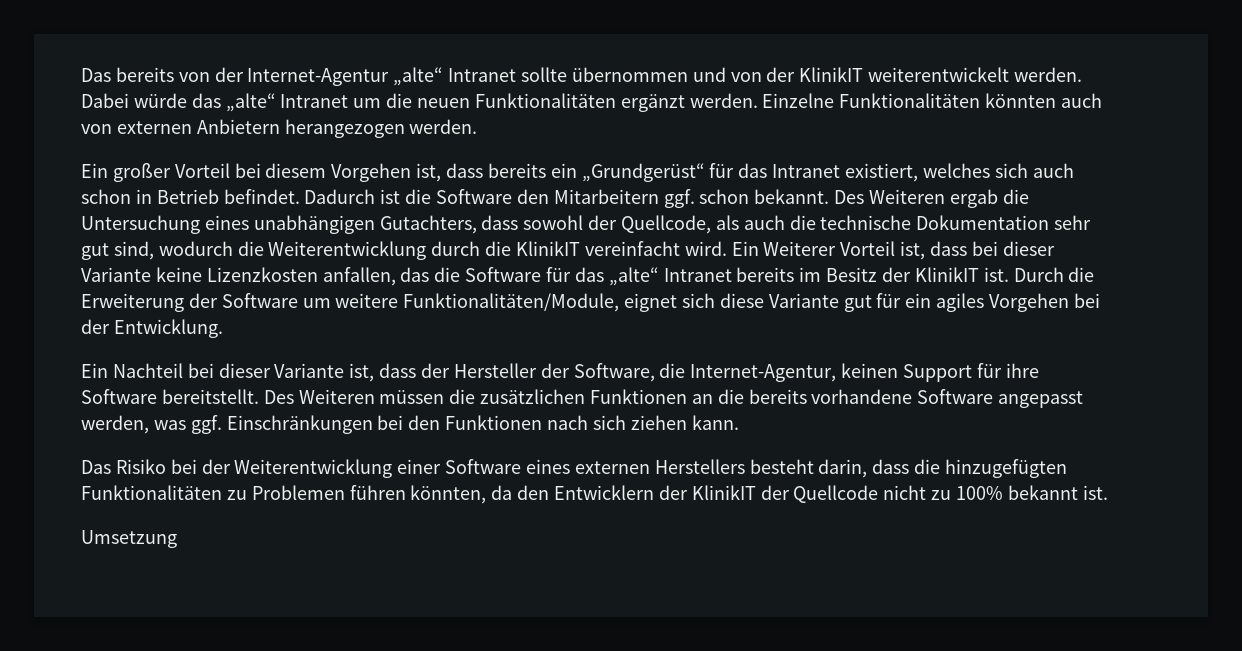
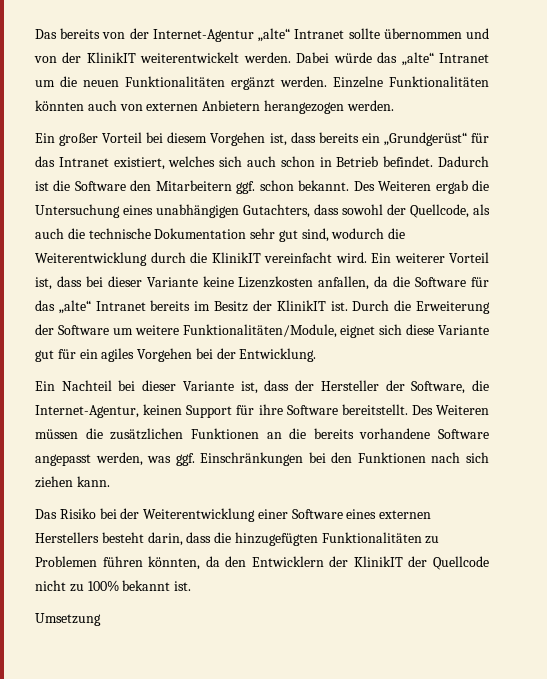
- Ein Weiterer Vorteil ist, dass bei dieser Variante keine Lizenzkosten anfallen, das die Software für das „alte“ Intranet bereits im Besitz der KlinikIT ist.
+ Ein weiterer Vorteil ist, dass bei dieser Variante keine Lizenzkosten anfallen, da die Software für das „alte“ Intranet bereits im Besitz der KlinikIT ist.

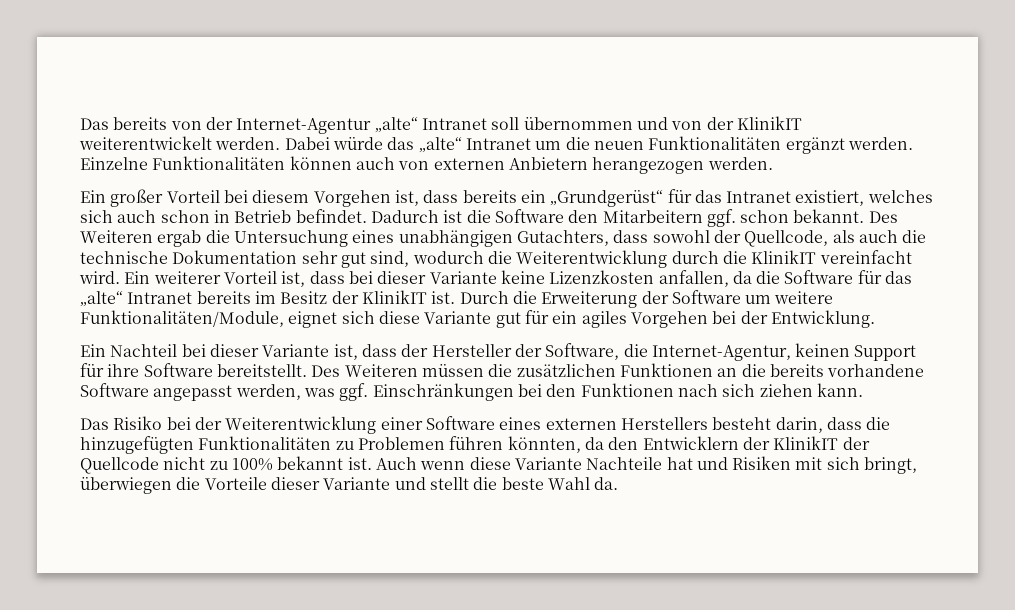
- Das bereits von der Internet-Agentur „alte“ Intranet sollte übernommen und von der KlinikIT weiterentwickelt werden.
+ Das bereits von der Internet-Agentur „alte“ Intranet soll übernommen und von der KlinikIT weiterentwickelt werden.
- Einzelne Funktionalitäten könnten auch von externen Anbietern herangezogen werden.
+ Einzelne Funktionalitäten können auch von externen Anbietern herangezogen werden.
- Das Risiko bei der Weiterentwicklung einer Software eines externen Herstellers besteht darin, dass die hinzugefügten Funktionalitäten zu Problemen führen könnten, da den Entwicklern der KlinikIT der Quellcode nicht zu 100% bekannt ist.
- Umsetzung
+ Das Risiko bei der Weiterentwicklung einer Software eines externen Herstellers besteht darin, dass die hinzugefügten Funktionalitäten zu Problemen führen könnten, da den Entwicklern der KlinikIT der Quellcode nicht zu 100% bekannt ist. Auch wenn diese Variante Nachteile hat und Risiken mit sich bringt, überwiegen die Vorteile dieser Variante und stellt die beste Wahl da.

